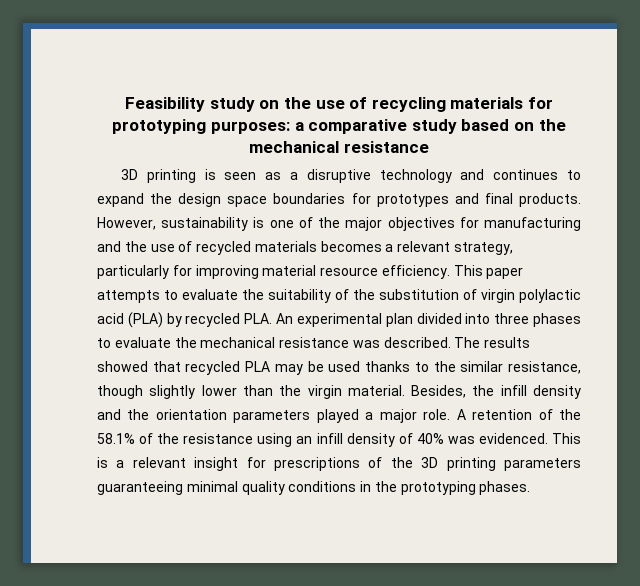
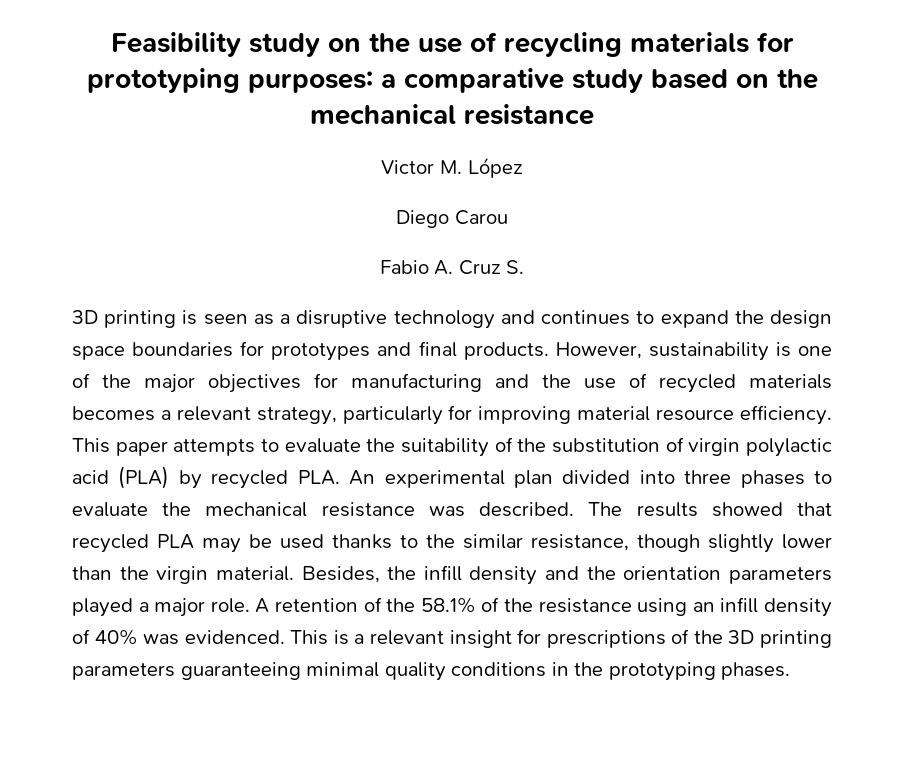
+ Victor M. López
+ Diego Carou
+ Fabio A. Cruz S.

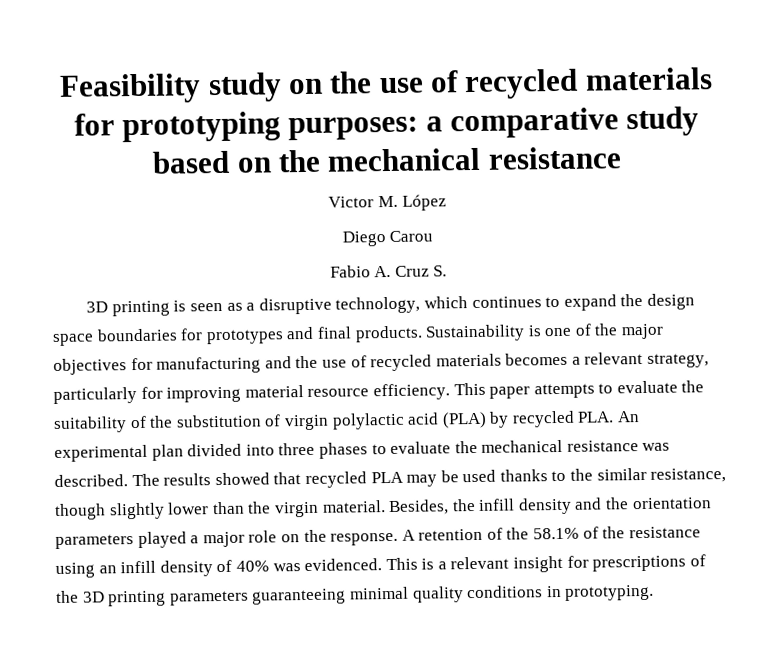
- Feasibility study on the use of recycling materials for prototyping purposes: a comparative study based on the mechanical resistance
+ Feasibility study on the use of recycled materials for prototyping purposes: a comparative study based on the mechanical resistance
- 3D printing is seen as a disruptive technology and continues to expand the design space boundaries for prototypes and final products.
+ 3D printing is seen as a disruptive technology, which continues to expand the design space boundaries for prototypes and final products.
- However, sustainability is one of the major objectives for manufacturing and the use of recycled materials becomes a relevant strategy, particularly for improving material resource efficiency.
+ Sustainability is one of the major objectives for manufacturing and the use of recycled materials becomes a relevant strategy, particularly for improving material resource efficiency.
- Besides, the infill density and the orientation parameters played a major role.
+ Besides, the infill density and the orientation parameters played a major role on the response.
- This is a relevant insight for prescriptions of the 3D printing parameters guaranteeing minimal quality conditions in the prototyping phases.
+ This is a relevant insight for prescriptions of the 3D printing parameters guaranteeing minimal quality conditions in prototyping.

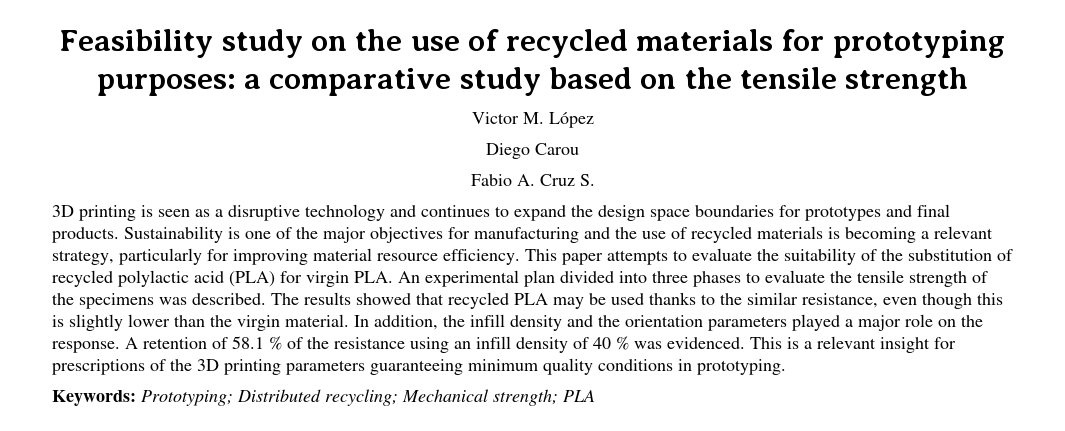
- Feasibility study on the use of recycled materials for prototyping purposes: a comparative study based on the mechanical resistance
+ Feasibility study on the use of recycled materials for prototyping purposes: a comparative study based on the tensile strength
- 3D printing is seen as a disruptive technology, which continues to expand the design space boundaries for prototypes and final products.
+ 3D printing is seen as a disruptive technology and continues to expand the design space boundaries for prototypes and final products.
- Sustainability is one of the major objectives for manufacturing and the use of recycled materials becomes a relevant strategy, particularly for improving material resource efficiency.
+ Sustainability is one of the major objectives for manufacturing and the use of recycled materials is becoming a relevant strategy, particularly for improving material resource efficiency.
- This paper attempts to evaluate the suitability of the substitution of virgin polylactic acid (PLA) by recycled PLA. An experimental plan divided into three phases to evaluate the mechanical resistance was described.
+ This paper attempts to evaluate the suitability of the substitution of recycled polylactic acid (PLA) for virgin PLA. An experimental plan divided into three phases to evaluate the tensile strength of the specimens was described.
- The results showed that recycled PLA may be used thanks to the similar resistance, though slightly lower than the virgin material.
+ The results showed that recycled PLA may be used thanks to the similar resistance, even though this is slightly lower than the virgin material.
- Besides, the infill density and the orientation parameters played a major role on the response.
+ In addition, the infill density and the orientation parameters played a major role on the response.
- A retention of the 58.1% of the resistance using an infill density of 40% was evidenced.
+ A retention of 58.1 % of the resistance using an infill density of 40 % was evidenced.
- This is a relevant insight for prescriptions of the 3D printing parameters guaranteeing minimal quality conditions in prototyping.
+ This is a relevant insight for prescriptions of the 3D printing parameters guaranteeing minimum quality conditions in prototyping.
+ Keywords: Prototyping; Distributed recycling; Mechanical strength; PLA

